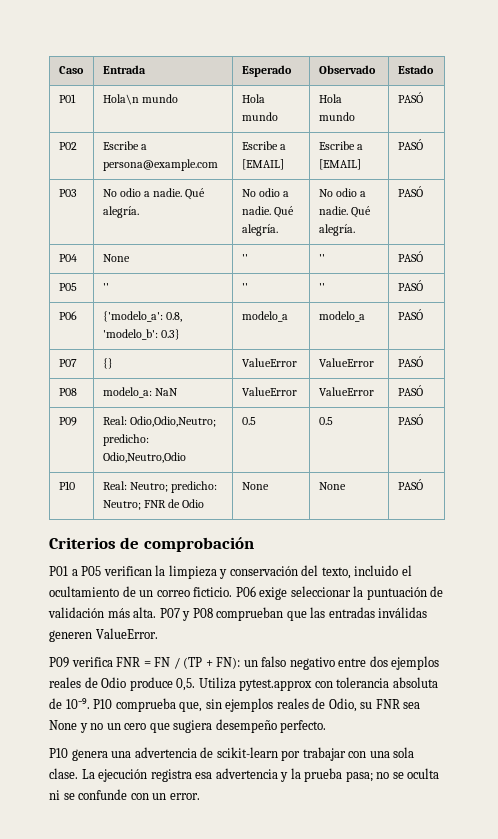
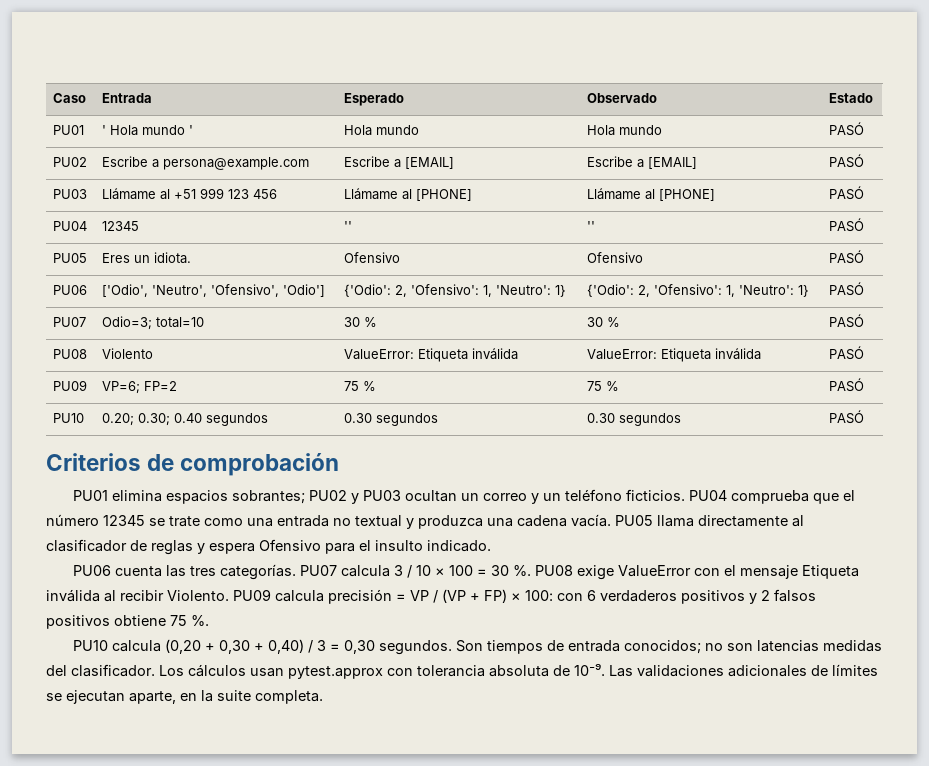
- P01 | Hola\n mundo | Hola mundo | Hola mundo | PASÓ
+ PU01 | ' Hola mundo ' | Hola mundo | Hola mundo | PASÓ
- P02 | Escribe a persona@example.com | Escribe a [EMAIL] | Escribe a [EMAIL] | PASÓ
+ PU02 | Escribe a persona@example.com | Escribe a [EMAIL] | Escribe a [EMAIL] | PASÓ
- P03 | No odio a nadie. Qué alegría. | No odio a nadie. Qué alegría. | No odio a nadie. Qué alegría. | PASÓ
- P04 | None | '' | '' | PASÓ
- P05 | '' | '' | '' | PASÓ
- P06 | {'modelo_a': 0.8, 'modelo_b': 0.3} | modelo_a | modelo_a | PASÓ
- P07 | {} | ValueError | ValueError | PASÓ
- P08 | modelo_a: NaN | ValueError | ValueError | PASÓ
- P09 | Real: Odio,Odio,Neutro; predicho: Odio,Neutro,Odio | 0.5 | 0.5 | PASÓ
- P10 | Real: Neutro; predicho: Neutro; FNR de Odio | None | None | PASÓ
+ PU03 | Llámame al +51 999 123 456 | Llámame al [PHONE] | Llámame al [PHONE] | PASÓ
+ PU04 | 12345 | '' | '' | PASÓ
+ PU05 | Eres un idiota. | Ofensivo | Ofensivo | PASÓ
+ PU06 | ['Odio', 'Neutro', 'Ofensivo', 'Odio'] | {'Odio': 2, 'Ofensivo': 1, 'Neutro': 1} | {'Odio': 2, 'Ofensivo': 1, 'Neutro': 1} | PASÓ
+ PU07 | Odio=3; total=10 | 30 % | 30 % | PASÓ
+ PU08 | Violento | ValueError: Etiqueta inválida | ValueError: Etiqueta inválida | PASÓ
+ PU09 | VP=6; FP=2 | 75 % | 75 % | PASÓ
+ PU10 | 0.20; 0.30; 0.40 segundos | 0.30 segundos | 0.30 segundos | PASÓ
  Criterios de comprobación
- P01 a P05 verifican la limpieza y conservación del texto, incluido el ocultamiento de un correo ficticio. P06 exige seleccionar la puntuación de validación más alta. P07 y P08 comprueban que las entradas inválidas generen ValueError.
- P09 verifica FNR = FN / (TP + FN): un falso negativo entre dos ejemplos reales de Odio produce 0,5. Utiliza pytest.approx con tolerancia absoluta de 10⁻⁹.
+ PU01 elimina espacios sobrantes; PU02 y PU03 ocultan un correo y un teléfono ficticios. PU04 comprueba que el número 12345 se trate como una entrada no textual y produzca una cadena vacía. PU05 llama directamente al clasificador de reglas y espera Ofensivo para el insulto indicado.
+ PU06 cuenta las tres categorías. PU07 calcula 3 / 10 × 100 = 30 %. PU08 exige ValueError con el mensaje Etiqueta inválida al recibir Violento. PU09 calcula precisión = VP / (VP + FP) × 100: con 6 verdaderos positivos y 2 falsos positivos obtiene 75 %.
+ PU10 calcula (0,20 + 0,30 + 0,40) / 3 = 0,30 segundos. Son tiempos de entrada conocidos; no son latencias medidas del clasificador. Los cálculos usan pytest.approx con tolerancia absoluta de 10⁻⁹.
- P10 comprueba que, sin ejemplos reales de Odio, su FNR sea None y no un cero que sugiera desempeño perfecto.
- P10 genera una advertencia de scikit-learn por trabajar con una sola clase. La ejecución registra esa advertencia y la prueba pasa; no se oculta ni se confunde con un error.
+ Las validaciones adicionales de límites se ejecutan aparte, en la suite completa.

